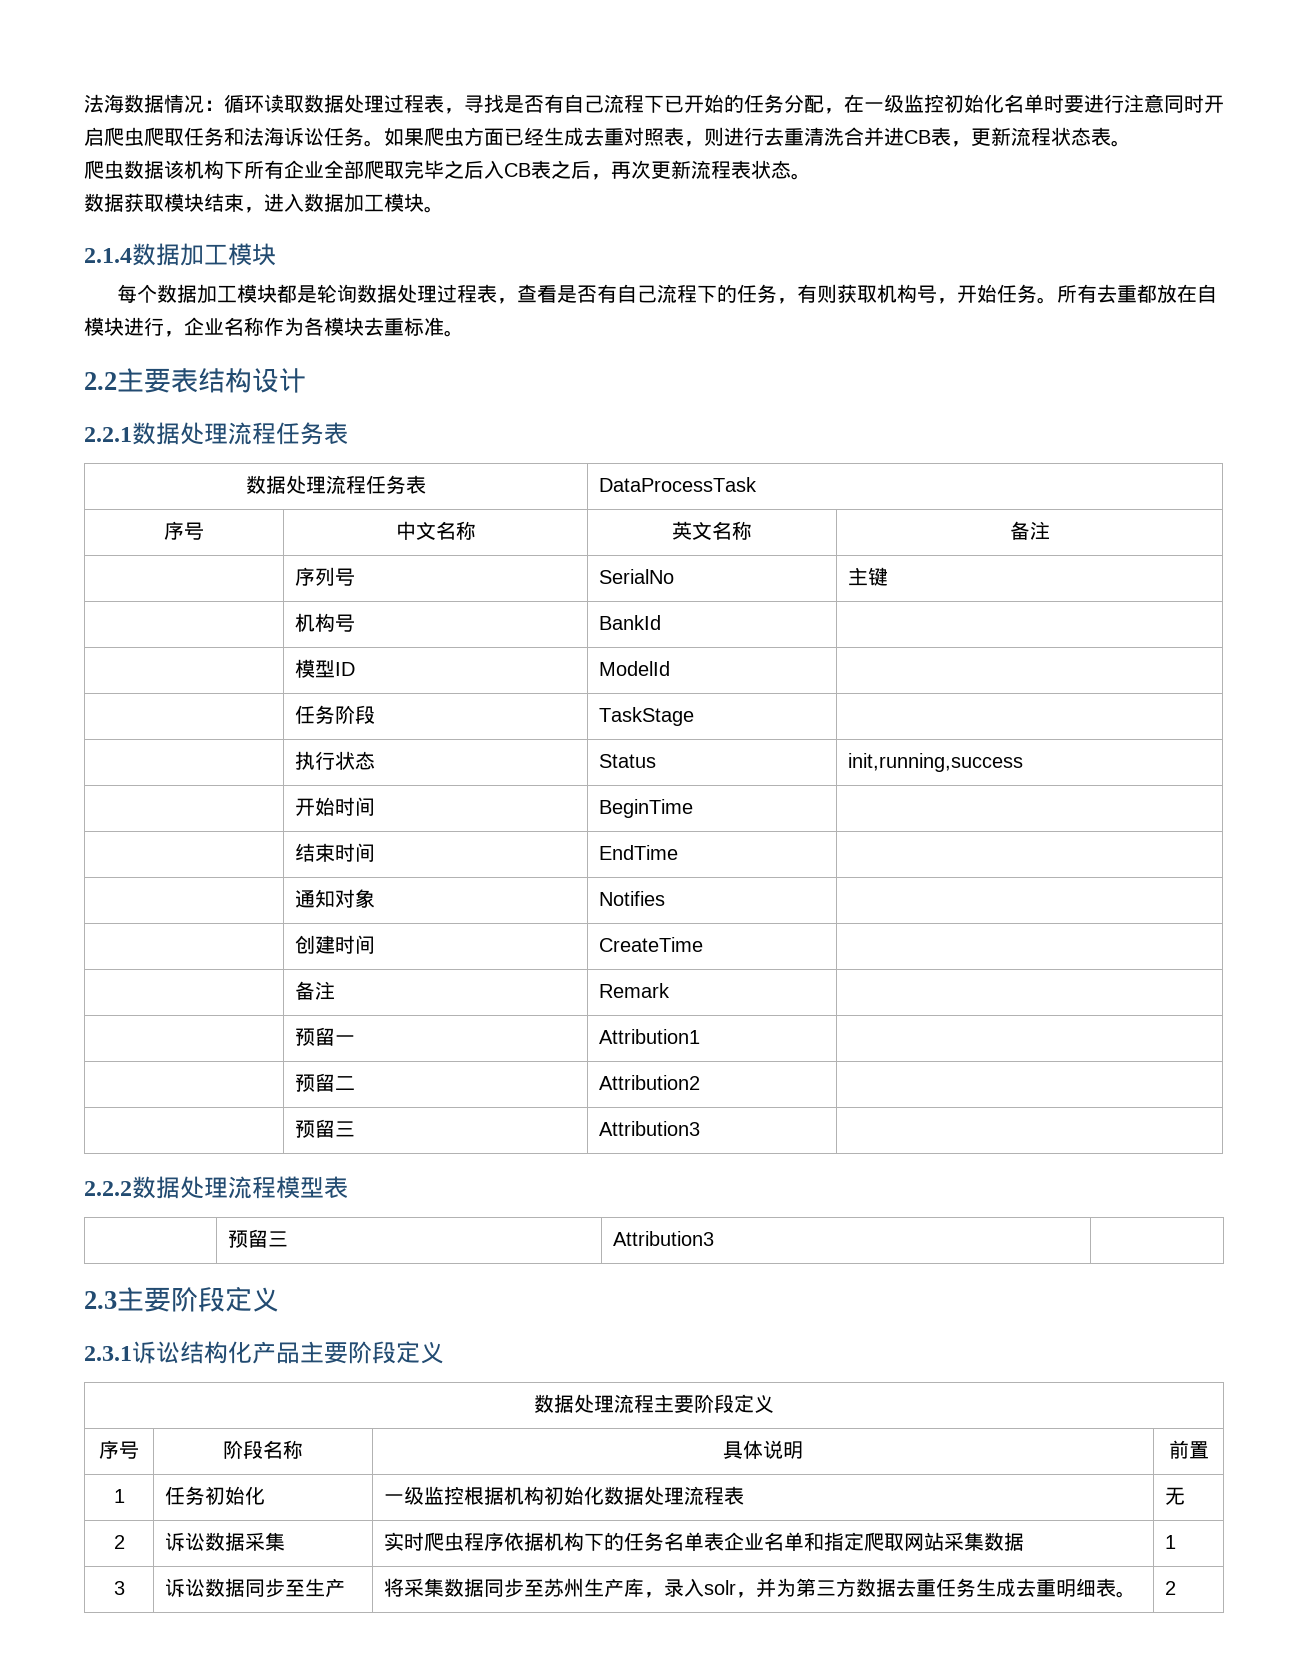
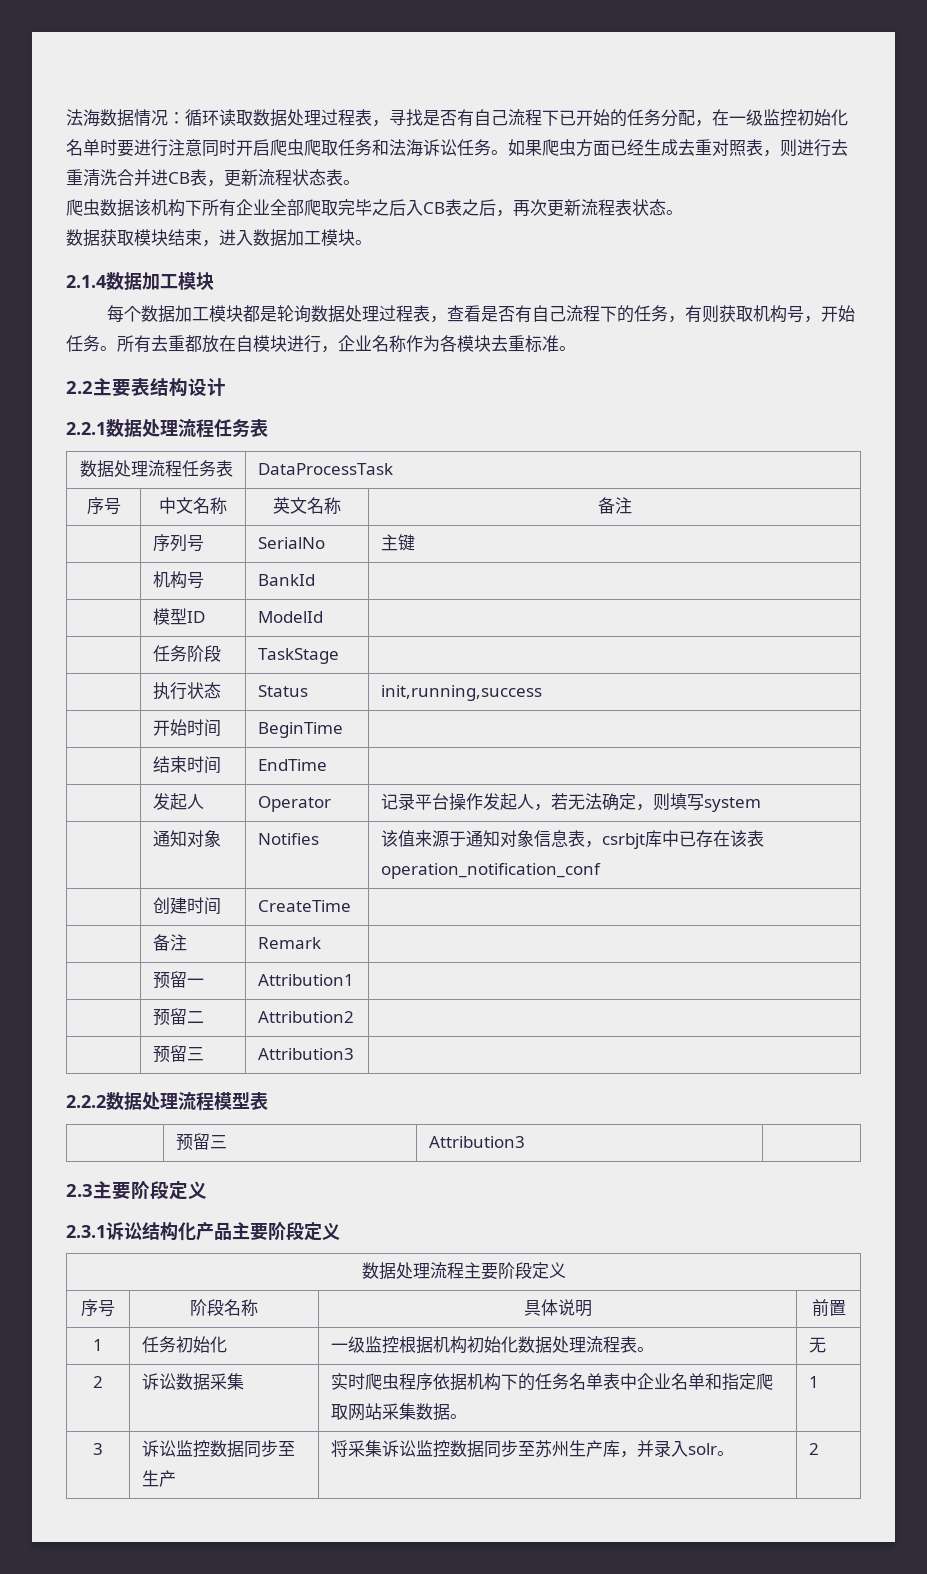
- | 通知对象 | Notifies |
+ | 发起人 | Operator | 记录平台操作发起人，若无法确定，则填写system
+ | 通知对象 | Notifies | 该值来源于通知对象信息表，csrbjt库中已存在该表operation_notification_conf
- 1 | 任务初始化 | 一级监控根据机构初始化数据处理流程表 | 无
+ 1 | 任务初始化 | 一级监控根据机构初始化数据处理流程表。 | 无
- 2 | 诉讼数据采集 | 实时爬虫程序依据机构下的任务名单表企业名单和指定爬取网站采集数据 | 1
+ 2 | 诉讼数据采集 | 实时爬虫程序依据机构下的任务名单表中企业名单和指定爬取网站采集数据。 | 1
- 3 | 诉讼数据同步至生产 | 将采集数据同步至苏州生产库，录入solr，并为第三方数据去重任务生成去重明细表。 | 2
+ 3 | 诉讼监控数据同步至生产 | 将采集诉讼监控数据同步至苏州生产库，并录入solr。 | 2

